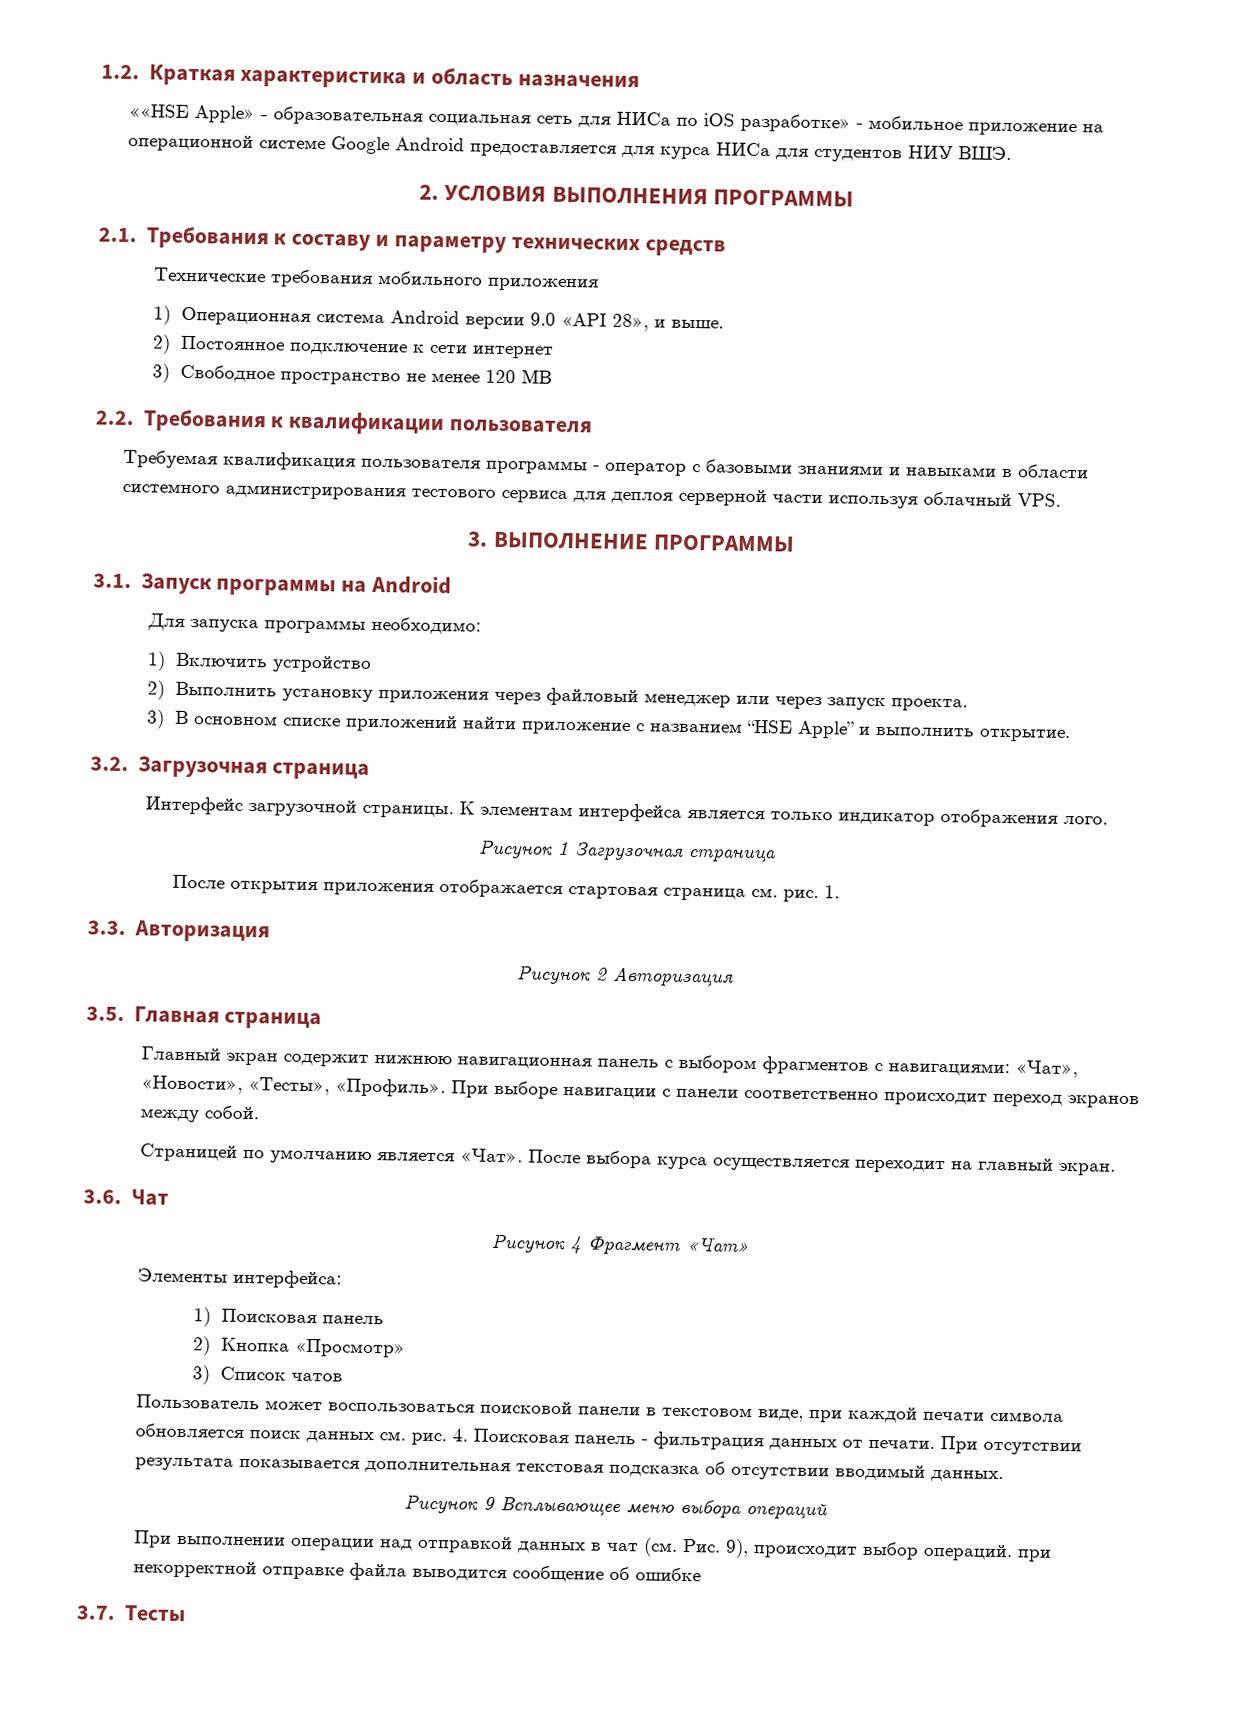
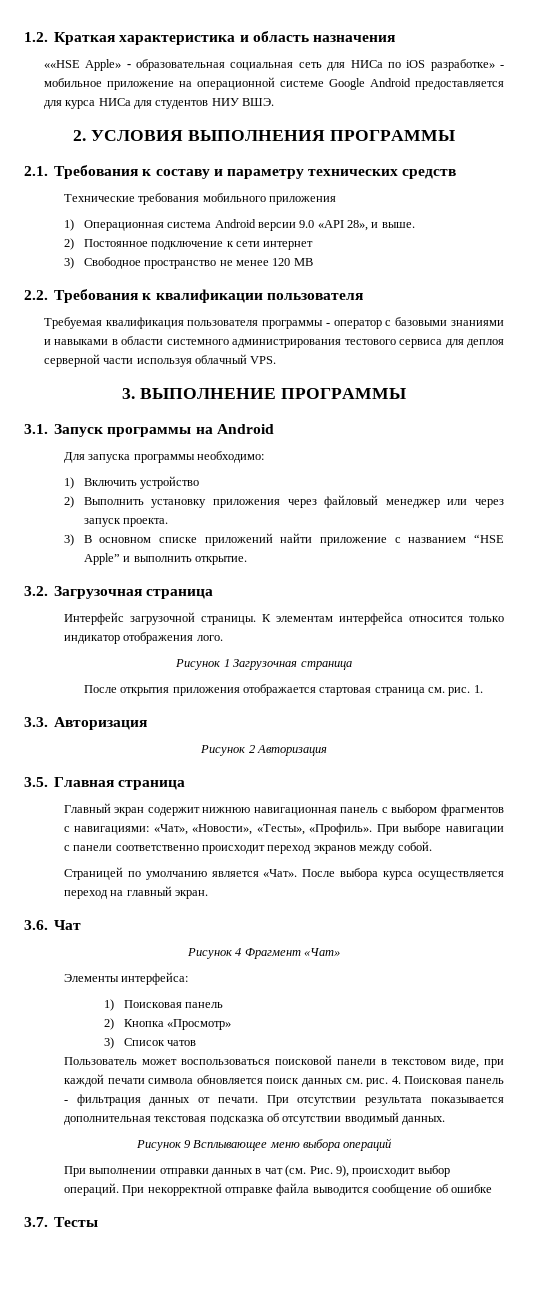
- К элементам интерфейса является только индикатор отображения лого.
+ К элементам интерфейса относится только индикатор отображения лого.
- После выбора курса осуществляется переходит на главный экран.
+ После выбора курса осуществляется переход на главный экран.
- При выполнении операции над отправкой данных в чат (см. Рис. 9), происходит выбор операций. при некорректной отправке файла выводится сообщение об ошибке
+ При выполнении отправки данных в чат (см. Рис. 9), происходит выбор операций. При некорректной отправке файла выводится сообщение об ошибке

